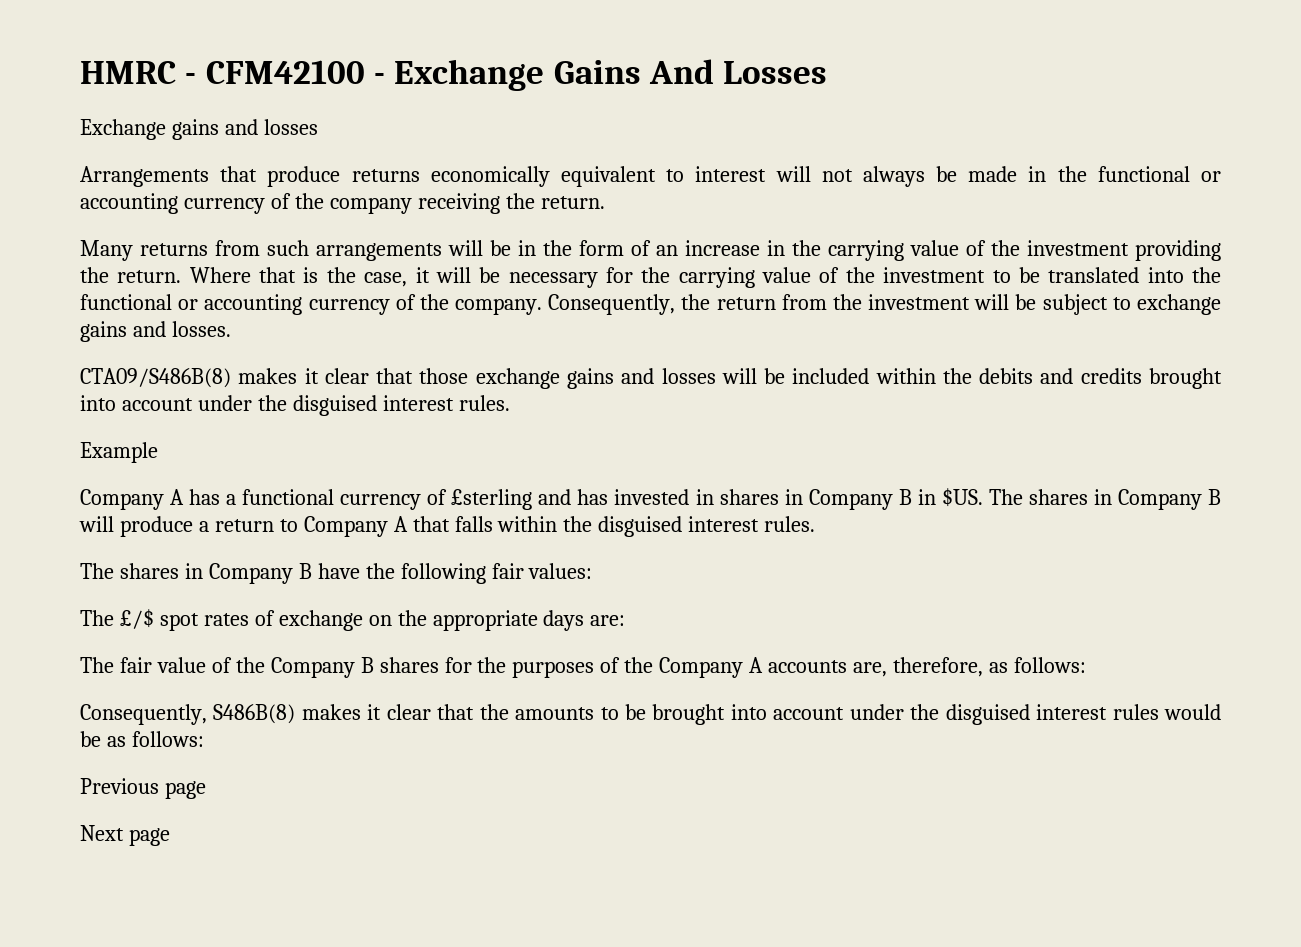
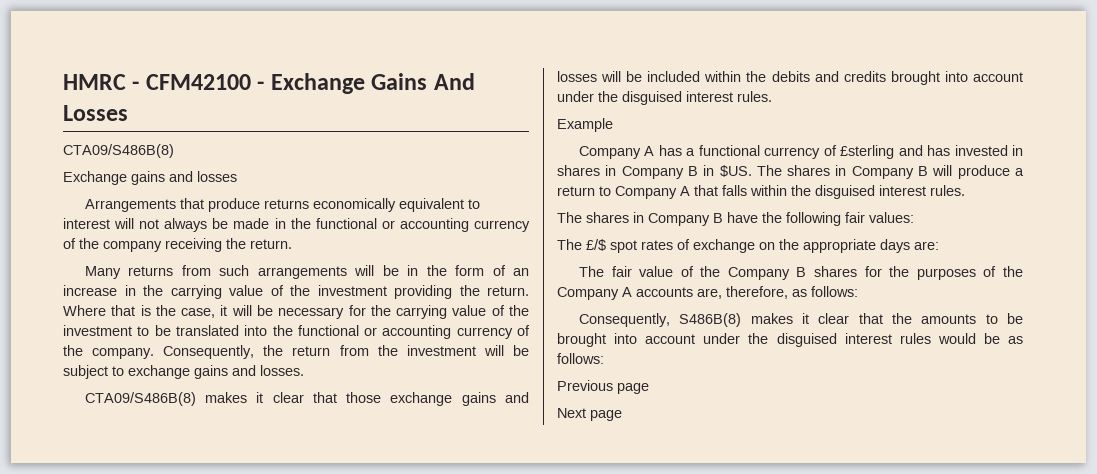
  HMRC - CFM42100 - Exchange Gains And Losses
+ CTA09/S486B(8)

